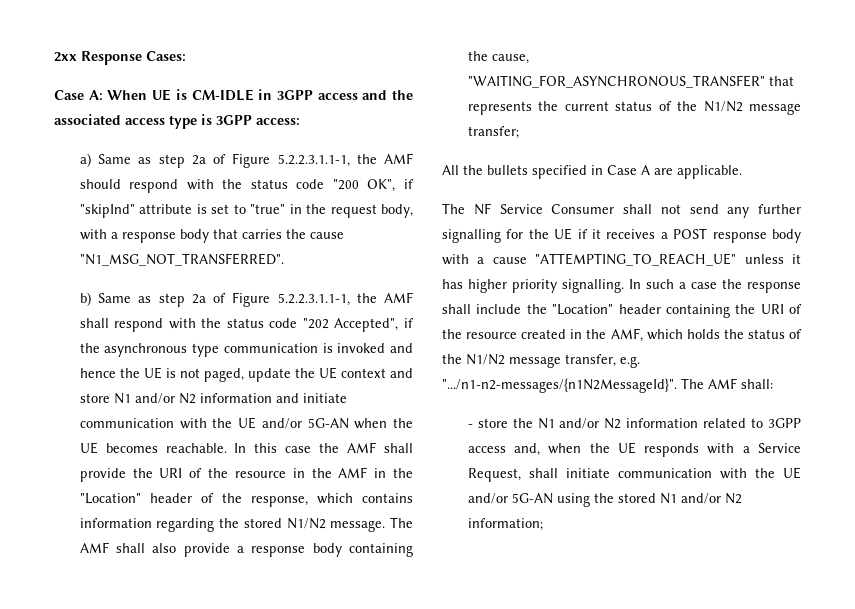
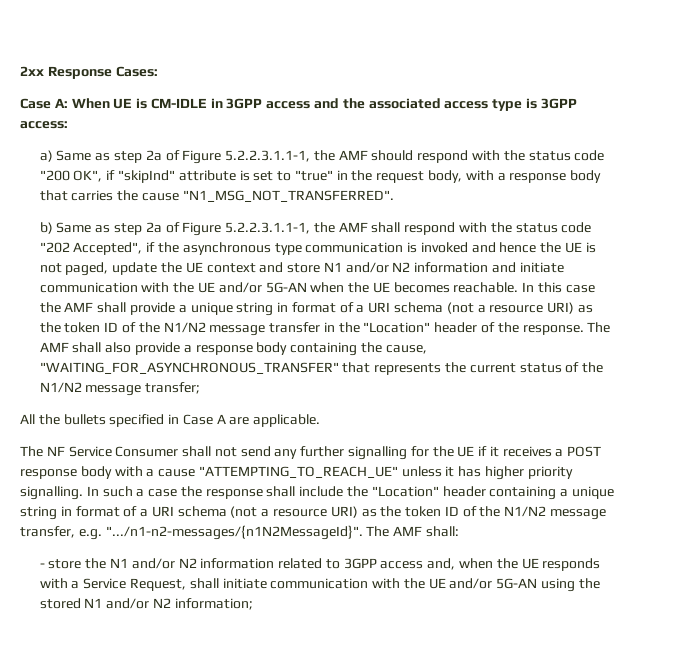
- In this case the AMF shall provide the URI of the resource in the AMF in the "Location" header of the response, which contains information regarding the stored N1/N2 message.
+ In this case the AMF shall provide a unique string in format of a URI schema (not a resource URI) as the token ID of the N1/N2 message transfer in the "Location" header of the response.
- In such a case the response shall include the "Location" header containing the URI of the resource created in the AMF, which holds the status of the N1/N2 message transfer, e.g. ".../n1-n2-messages/{n1N2MessageId}". The AMF shall:
+ In such a case the response shall include the "Location" header containing a unique string in format of a URI schema (not a resource URI) as the token ID of the N1/N2 message transfer, e.g. ".../n1-n2-messages/{n1N2MessageId}". The AMF shall:

